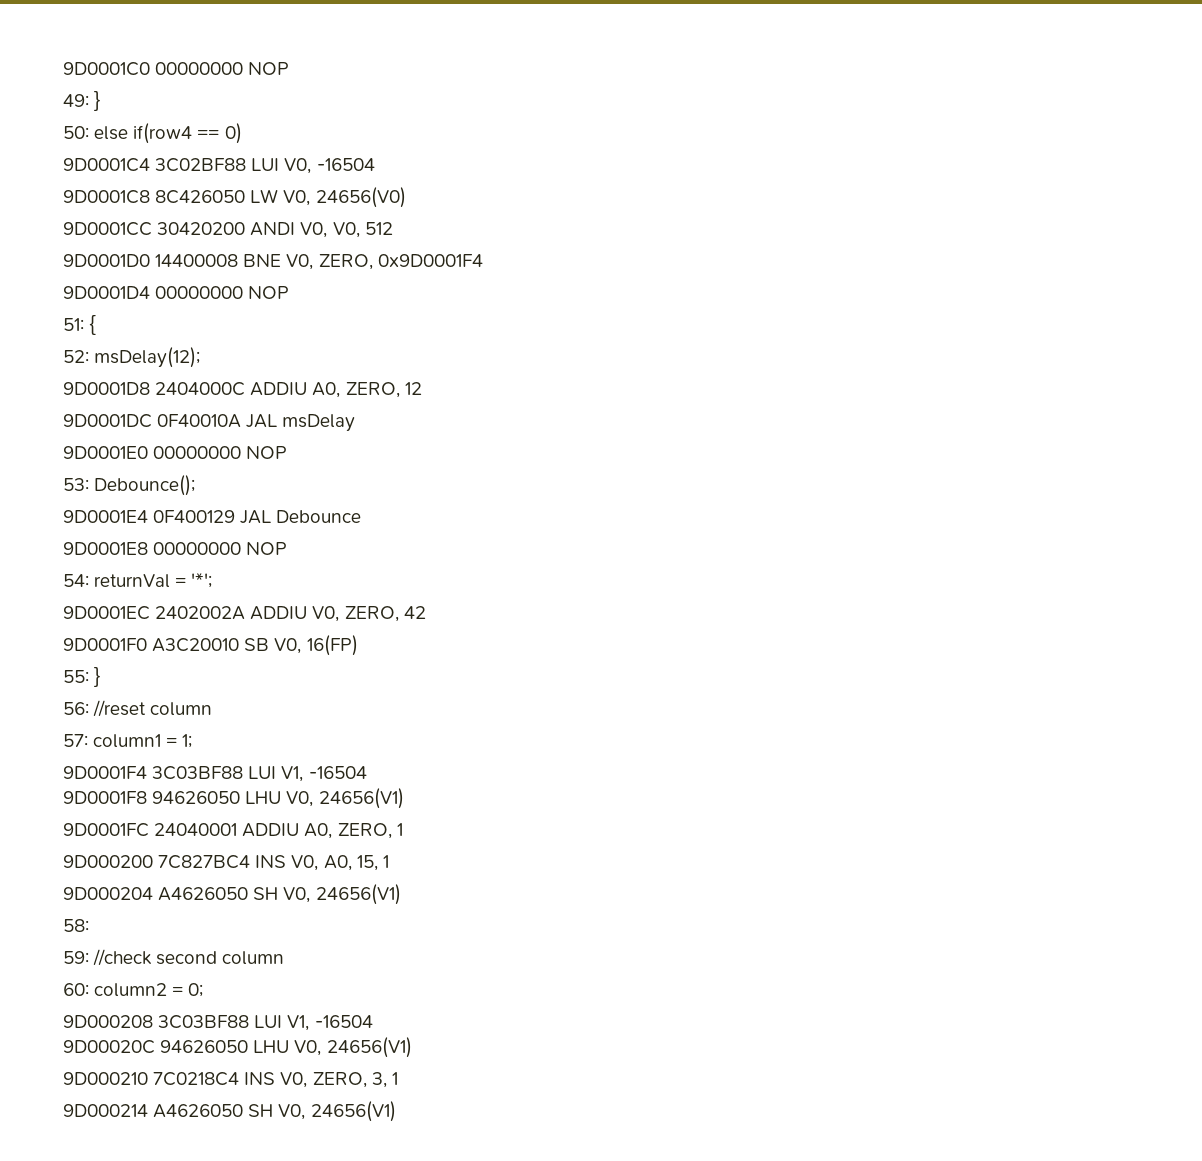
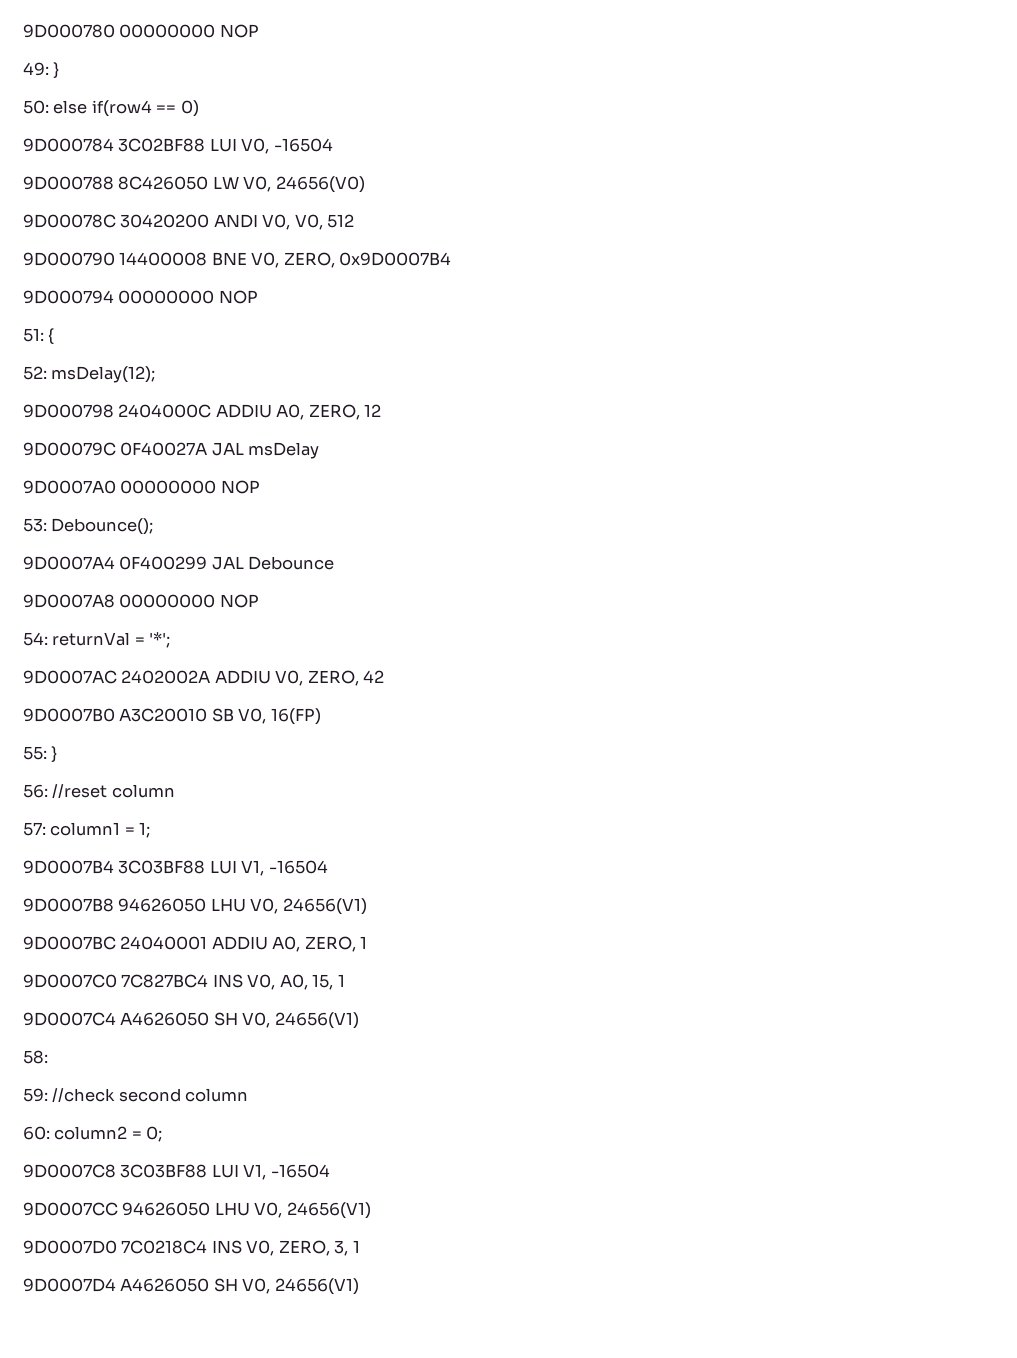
- 9D0001C0 00000000 NOP
+ 9D000780 00000000 NOP
- 9D0001C4 3C02BF88 LUI V0, -16504
+ 9D000784 3C02BF88 LUI V0, -16504
- 9D0001C8 8C426050 LW V0, 24656(V0)
+ 9D000788 8C426050 LW V0, 24656(V0)
- 9D0001CC 30420200 ANDI V0, V0, 512
+ 9D00078C 30420200 ANDI V0, V0, 512
- 9D0001D0 14400008 BNE V0, ZERO, 0x9D0001F4
- 9D0001D4 00000000 NOP
+ 9D000790 14400008 BNE V0, ZERO, 0x9D0007B4
+ 9D000794 00000000 NOP
- 9D0001D8 2404000C ADDIU A0, ZERO, 12
+ 9D000798 2404000C ADDIU A0, ZERO, 12
- 9D0001DC 0F40010A JAL msDelay
+ 9D00079C 0F40027A JAL msDelay
- 9D0001E0 00000000 NOP
+ 9D0007A0 00000000 NOP
- 9D0001E4 0F400129 JAL Debounce
+ 9D0007A4 0F400299 JAL Debounce
- 9D0001E8 00000000 NOP
+ 9D0007A8 00000000 NOP
- 9D0001EC 2402002A ADDIU V0, ZERO, 42
+ 9D0007AC 2402002A ADDIU V0, ZERO, 42
- 9D0001F0 A3C20010 SB V0, 16(FP)
+ 9D0007B0 A3C20010 SB V0, 16(FP)
- 9D0001F4 3C03BF88 LUI V1, -16504
- 9D0001F8 94626050 LHU V0, 24656(V1)
- 9D0001FC 24040001 ADDIU A0, ZERO, 1
+ 9D0007B4 3C03BF88 LUI V1, -16504
+ 9D0007B8 94626050 LHU V0, 24656(V1)
+ 9D0007BC 24040001 ADDIU A0, ZERO, 1
- 9D000200 7C827BC4 INS V0, A0, 15, 1
+ 9D0007C0 7C827BC4 INS V0, A0, 15, 1
- 9D000204 A4626050 SH V0, 24656(V1)
+ 9D0007C4 A4626050 SH V0, 24656(V1)
- 9D000208 3C03BF88 LUI V1, -16504
- 9D00020C 94626050 LHU V0, 24656(V1)
- 9D000210 7C0218C4 INS V0, ZERO, 3, 1
+ 9D0007C8 3C03BF88 LUI V1, -16504
+ 9D0007CC 94626050 LHU V0, 24656(V1)
+ 9D0007D0 7C0218C4 INS V0, ZERO, 3, 1
- 9D000214 A4626050 SH V0, 24656(V1)
+ 9D0007D4 A4626050 SH V0, 24656(V1)

